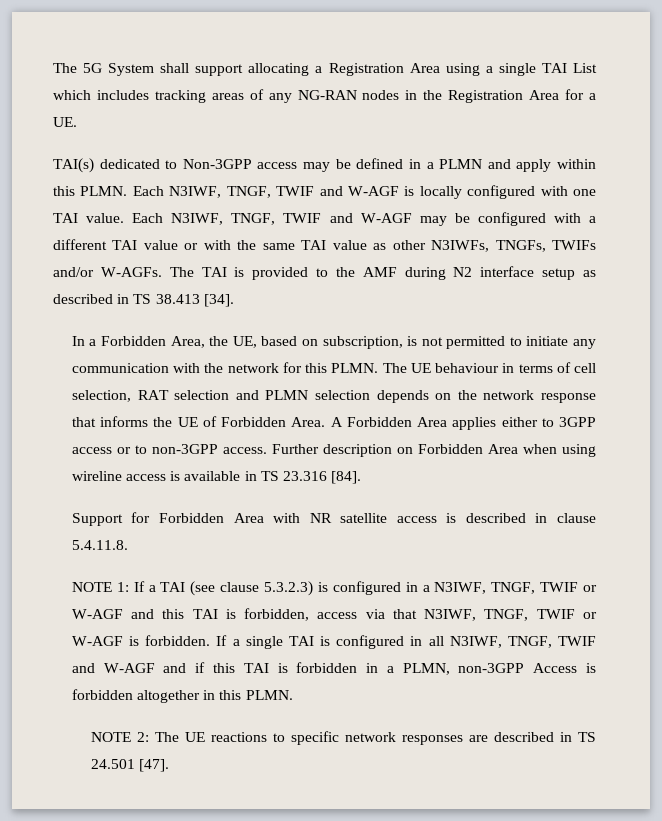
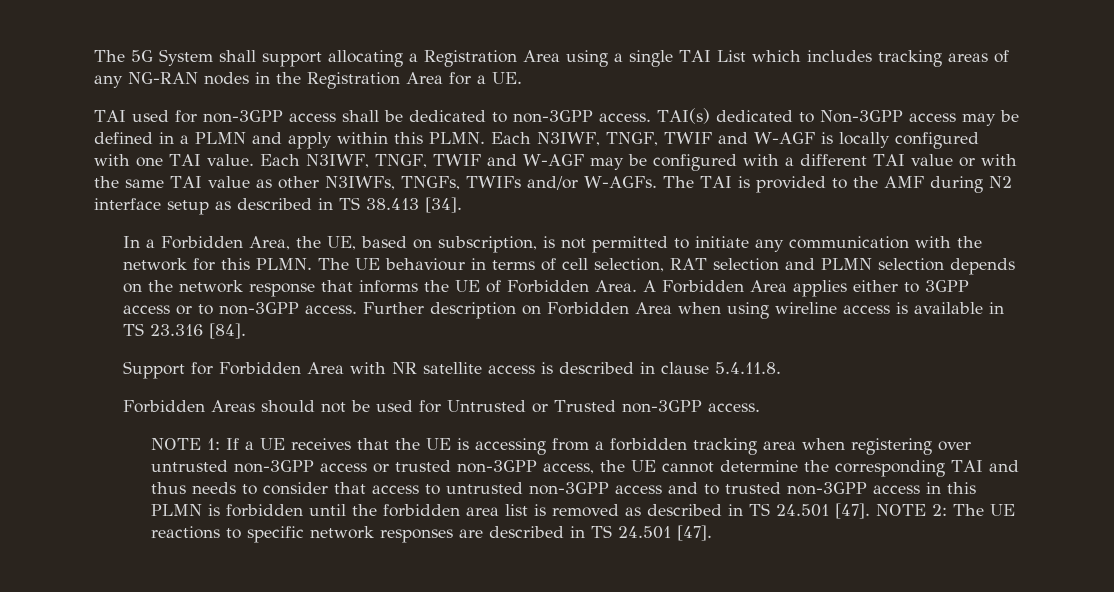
+ TAI used for non-3GPP access shall be dedicated to non-3GPP access.
- NOTE 1: If a TAI (see clause 5.3.2.3) is configured in a N3IWF, TNGF, TWIF or W-AGF and this TAI is forbidden, access via that N3IWF, TNGF, TWIF or W-AGF is forbidden. If a single TAI is configured in all N3IWF, TNGF, TWIF and W-AGF and if this TAI is forbidden in a PLMN, non-3GPP Access is forbidden altogether in this PLMN.
- NOTE 2: The UE reactions to specific network responses are described in TS 24.501 [47].
+ Forbidden Areas should not be used for Untrusted or Trusted non-3GPP access.
+ NOTE 1: If a UE receives that the UE is accessing from a forbidden tracking area when registering over untrusted non-3GPP access or trusted non-3GPP access, the UE cannot determine the corresponding TAI and thus needs to consider that access to untrusted non-3GPP access and to trusted non-3GPP access in this PLMN is forbidden until the forbidden area list is removed as described in TS 24.501 [47]. NOTE 2: The UE reactions to specific network responses are described in TS 24.501 [47].

